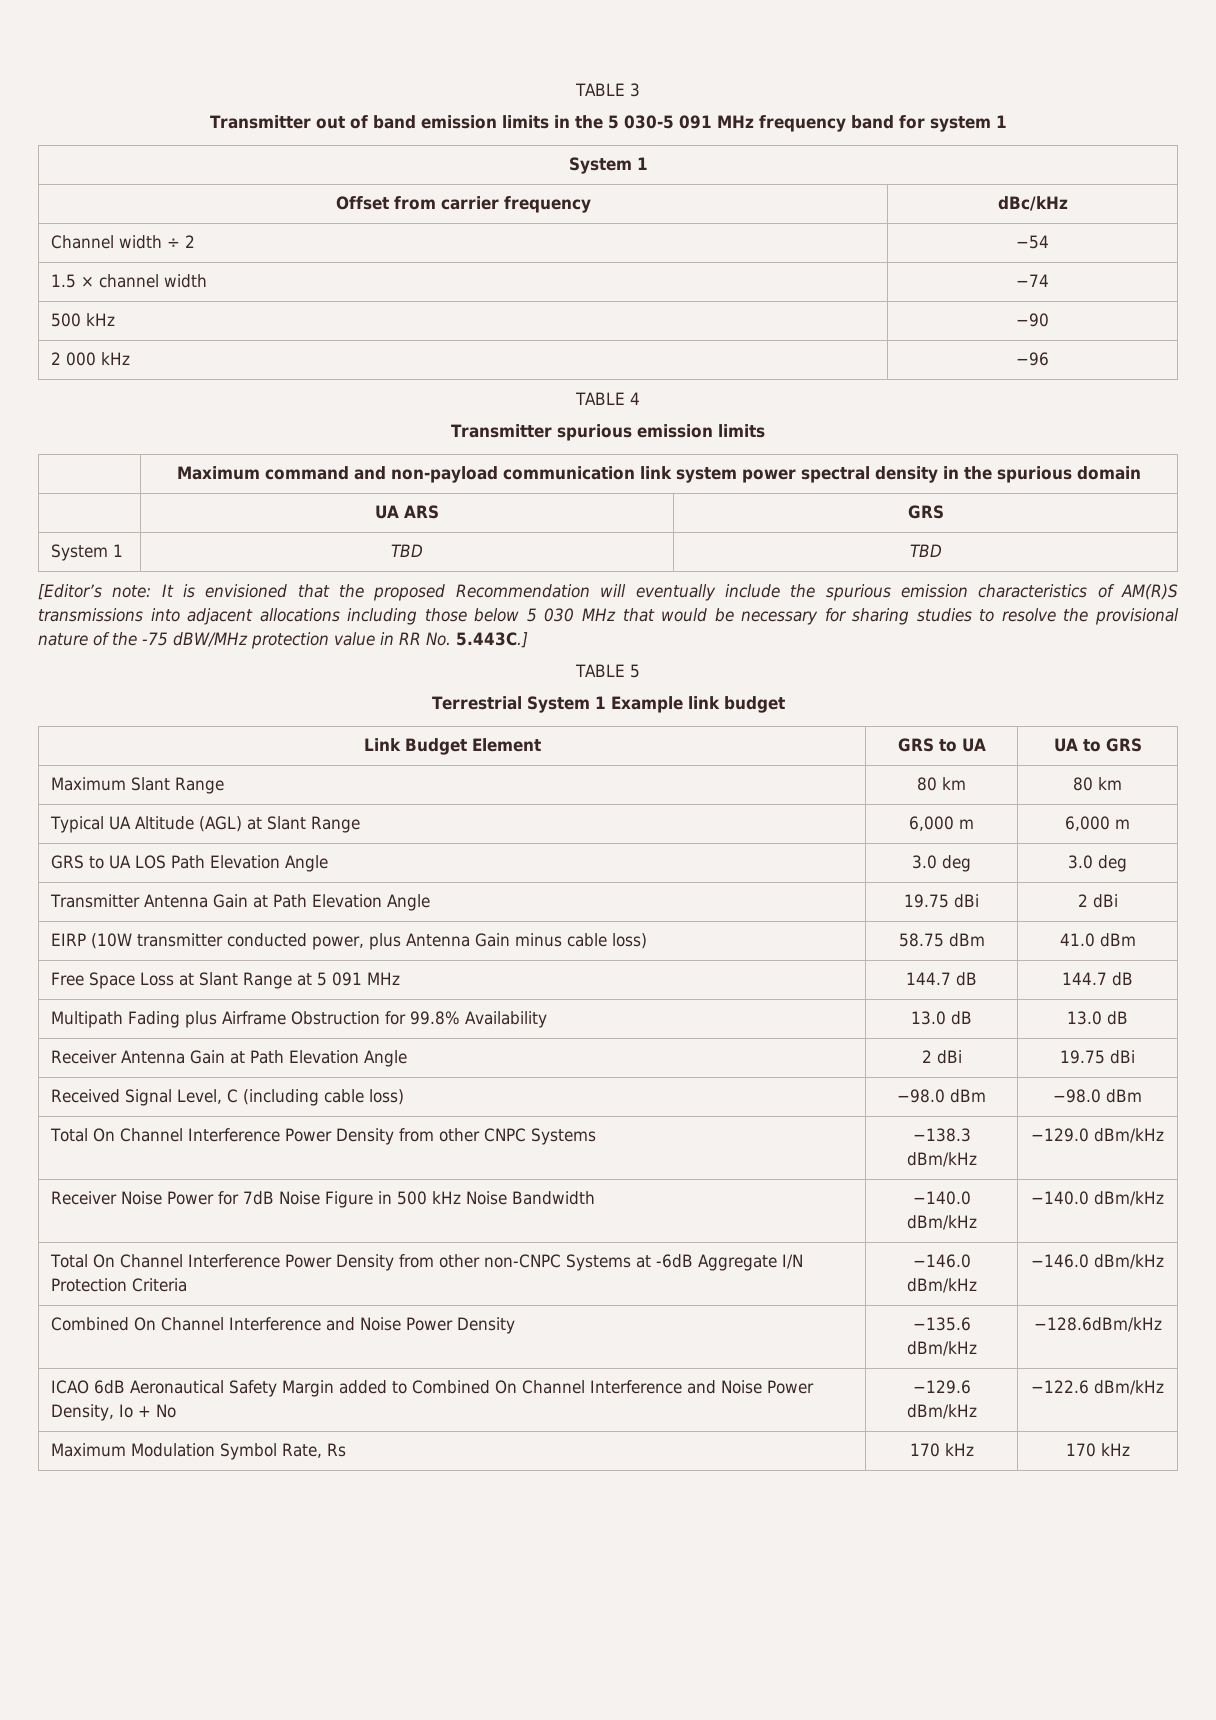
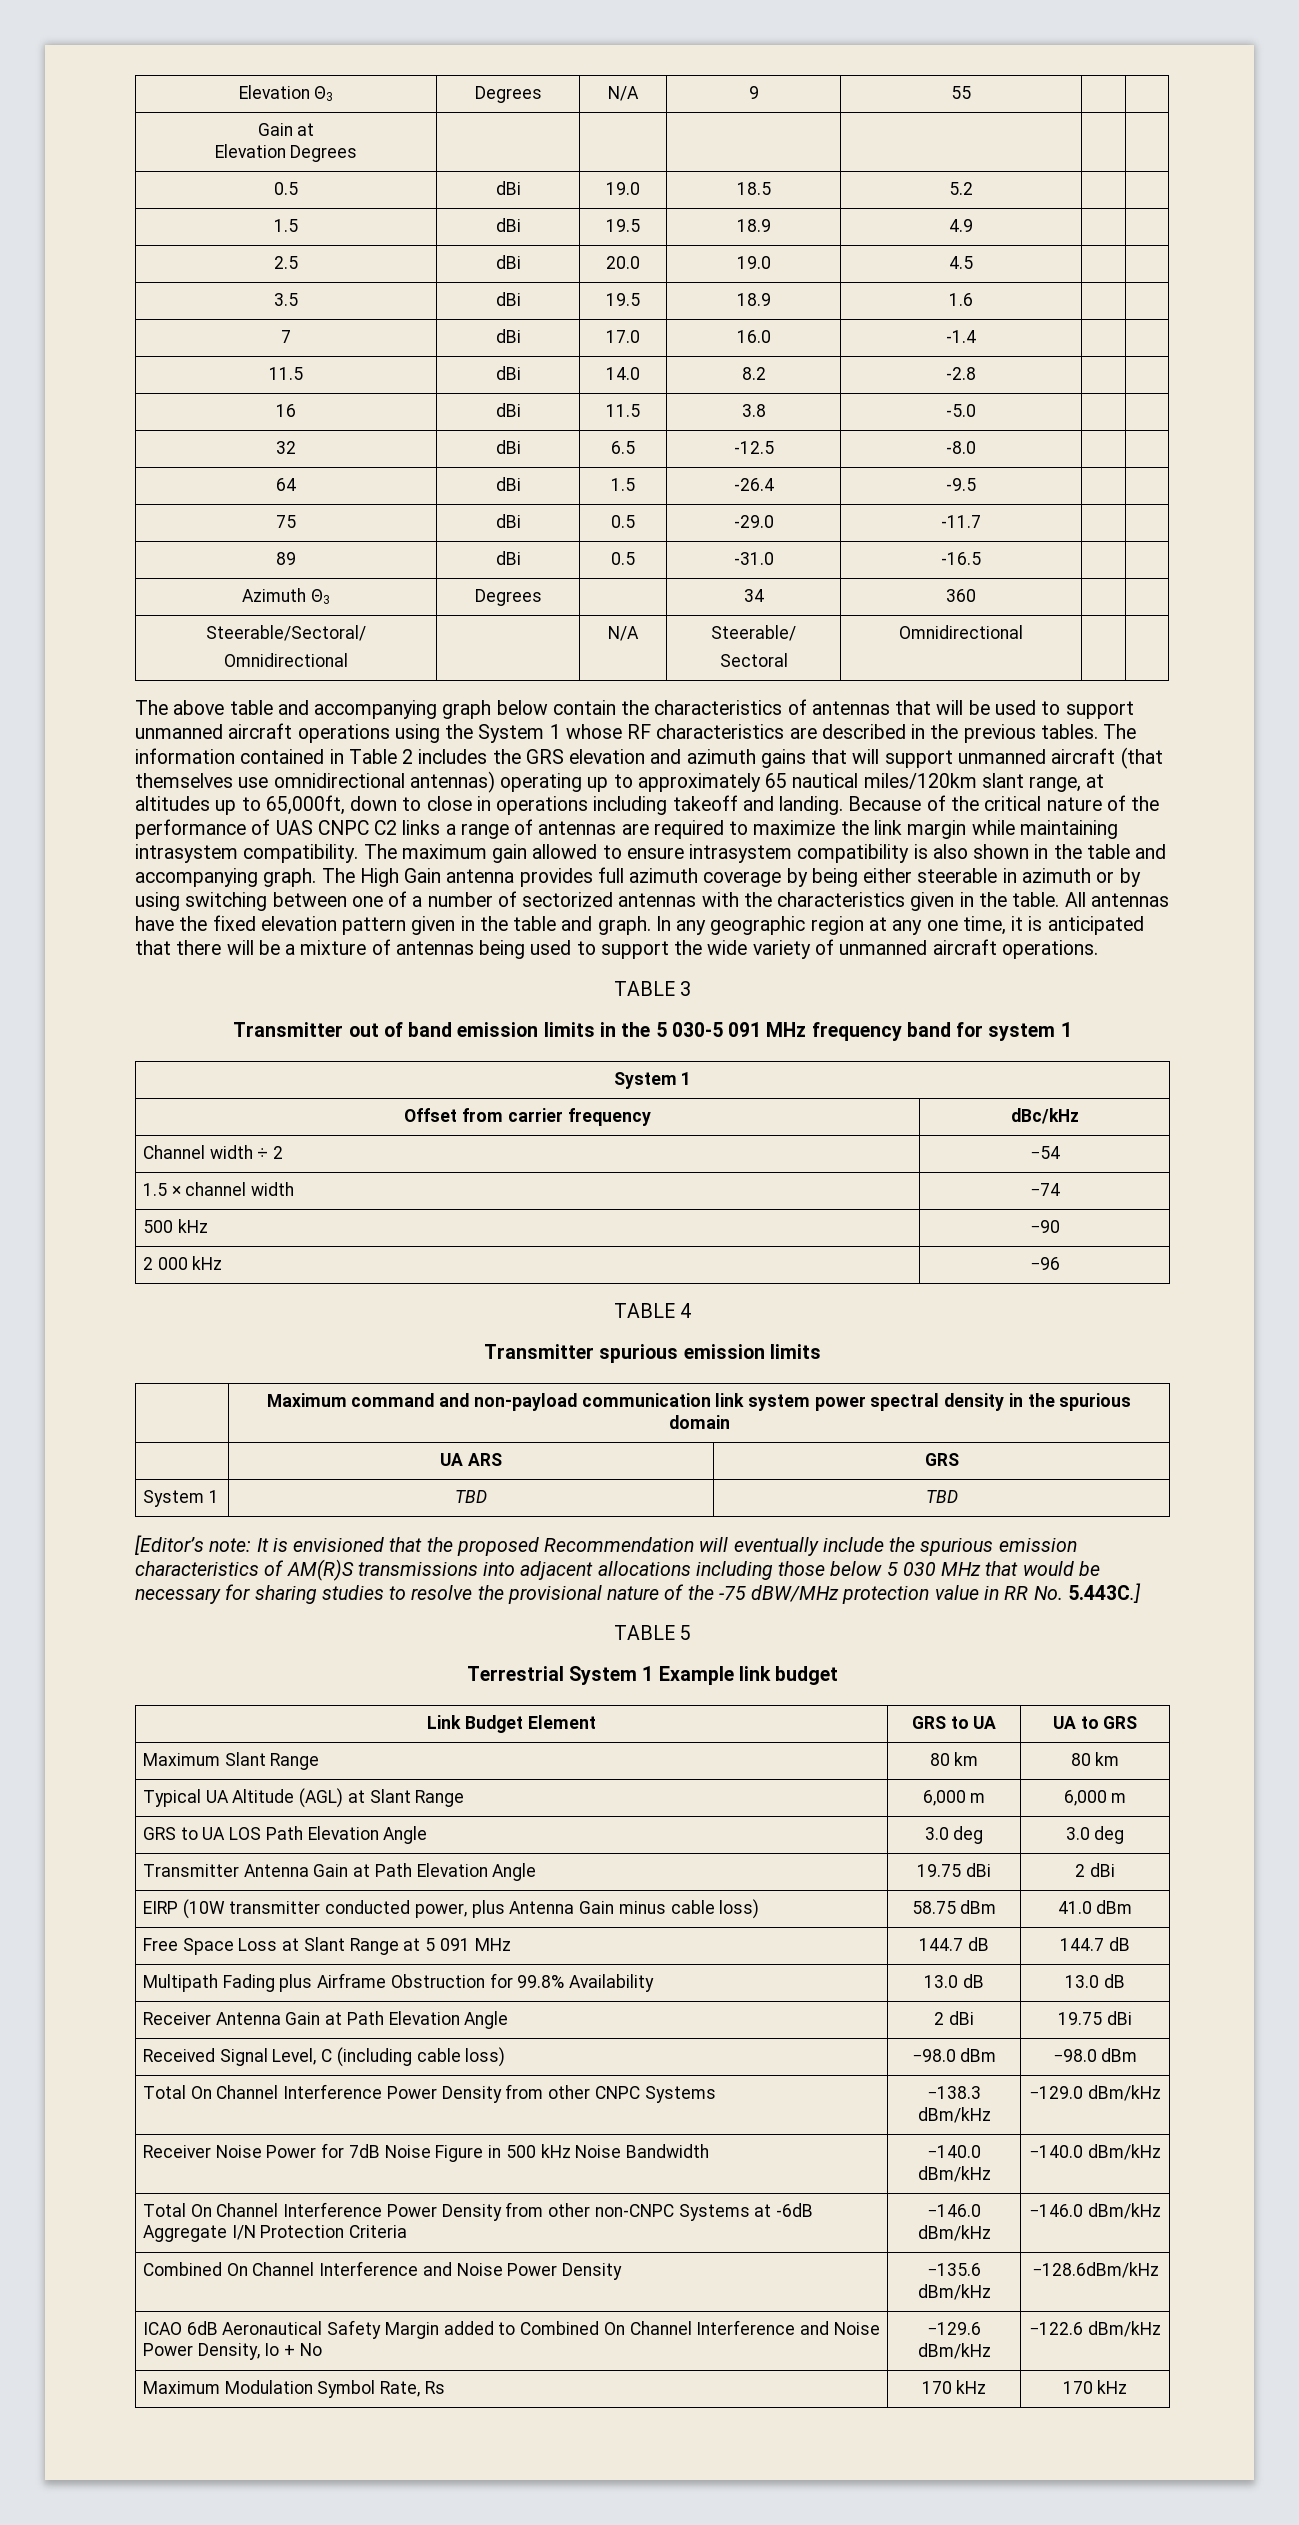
+ Elevation Θ3 | Degrees | N/A | 9 | 55 | |
+ Gain at
+ Elevation Degrees | | | | | |
+ 0.5 | dBi | 19.0 | 18.5 | 5.2 | |
+ 1.5 | dBi | 19.5 | 18.9 | 4.9 | |
+ 2.5 | dBi | 20.0 | 19.0 | 4.5 | |
+ 3.5 | dBi | 19.5 | 18.9 | 1.6 | |
+ 7 | dBi | 17.0 | 16.0 | -1.4 | |
+ 11.5 | dBi | 14.0 | 8.2 | -2.8 | |
+ 16 | dBi | 11.5 | 3.8 | -5.0 | |
+ 32 | dBi | 6.5 | -12.5 | -8.0 | |
+ 64 | dBi | 1.5 | -26.4 | -9.5 | |
+ 75 | dBi | 0.5 | -29.0 | -11.7 | |
+ 89 | dBi | 0.5 | -31.0 | -16.5 | |
+ Azimuth Θ3 | Degrees | | 34 | 360 | |
+ Steerable/Sectoral/
+ Omnidirectional | | N/A | Steerable/
+ Sectoral | Omnidirectional | |
+ The above table and accompanying graph below contain the characteristics of antennas that will be used to support unmanned aircraft operations using the System 1 whose RF characteristics are described in the previous tables. The information contained in Table 2 includes the GRS elevation and azimuth gains that will support unmanned aircraft (that themselves use omnidirectional antennas) operating up to approximately 65 nautical miles/120km slant range, at altitudes up to 65,000ft, down to close in operations including takeoff and landing. Because of the critical nature of the performance of UAS CNPC C2 links a range of antennas are required to maximize the link margin while maintaining intrasystem compatibility. The maximum gain allowed to ensure intrasystem compatibility is also shown in the table and accompanying graph. The High Gain antenna provides full azimuth coverage by being either steerable in azimuth or by using switching between one of a number of sectorized antennas with the characteristics given in the table. All antennas have the fixed elevation pattern given in the table and graph. In any geographic region at any one time, it is anticipated that there will be a mixture of antennas being used to support the wide variety of unmanned aircraft operations.

